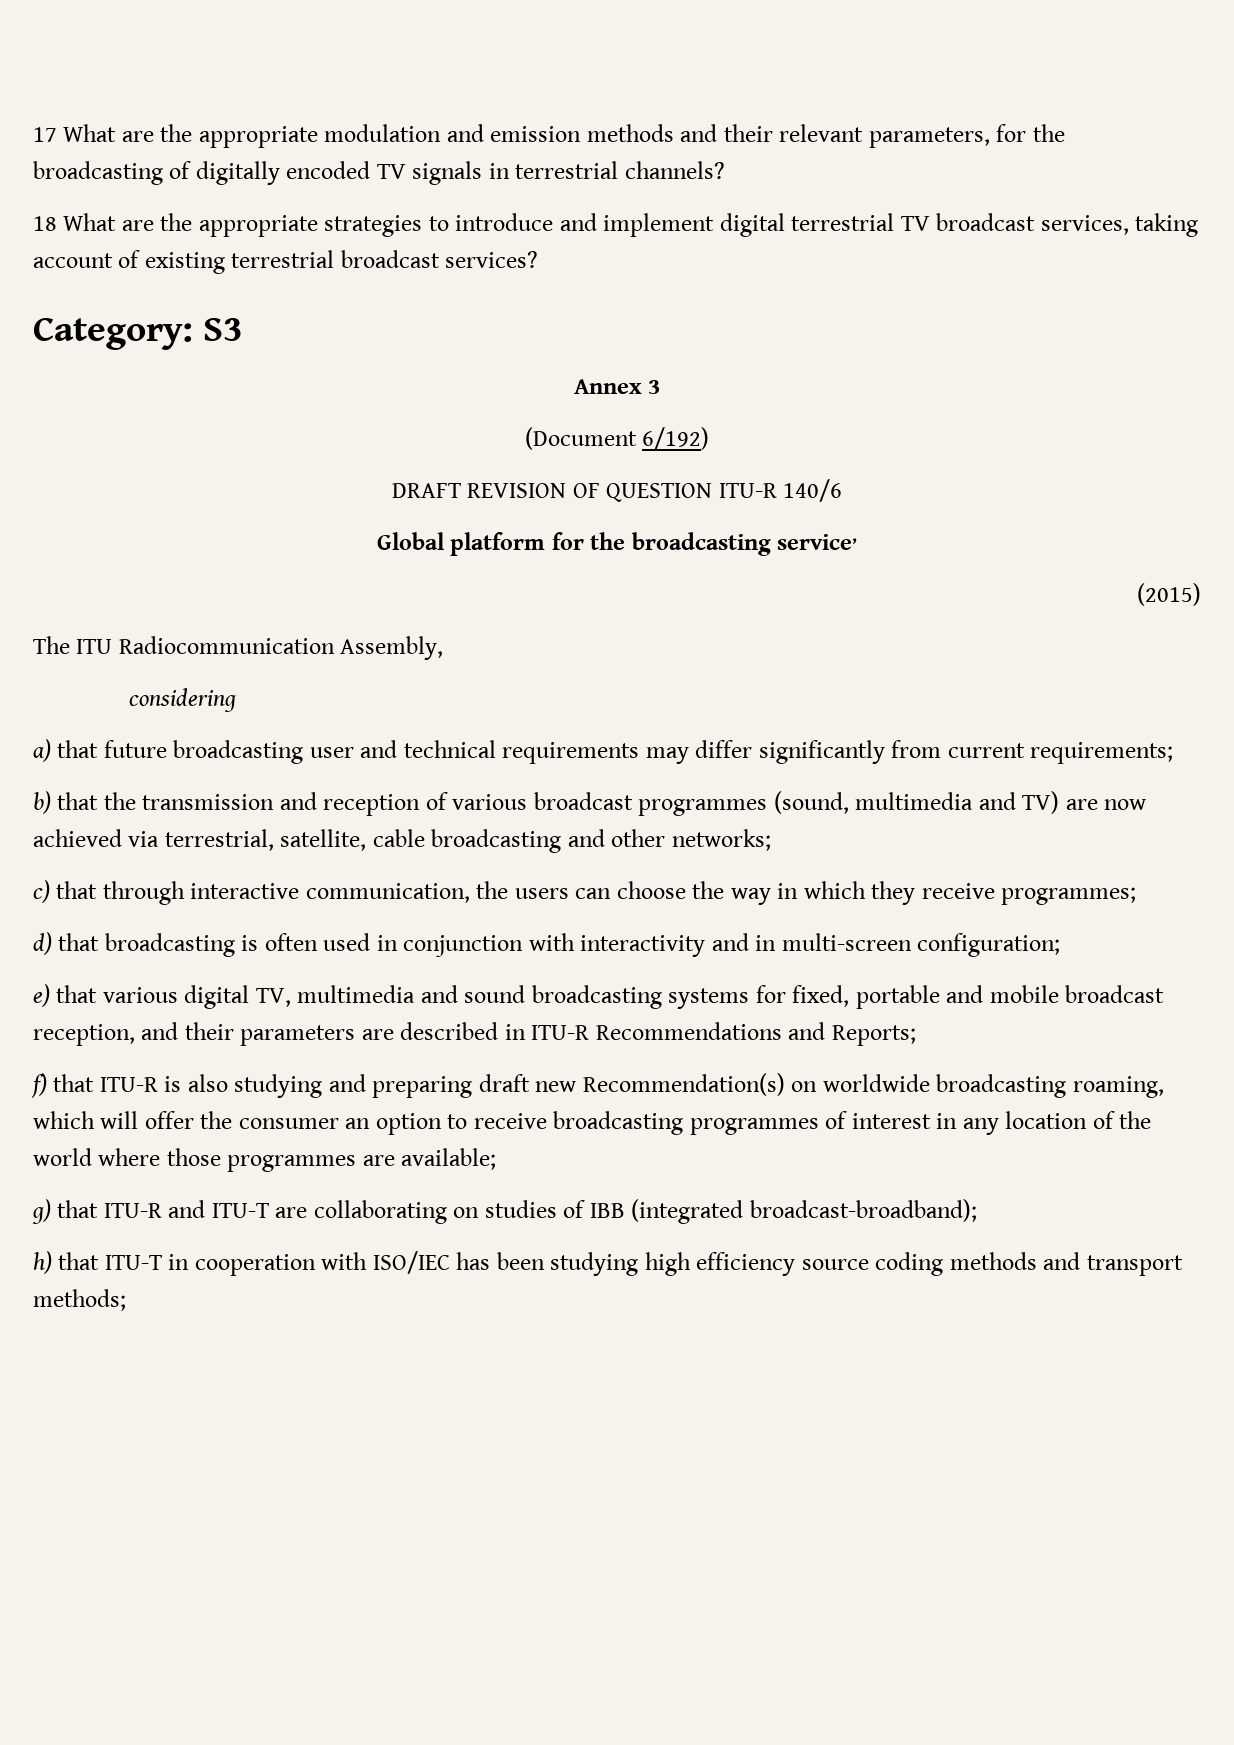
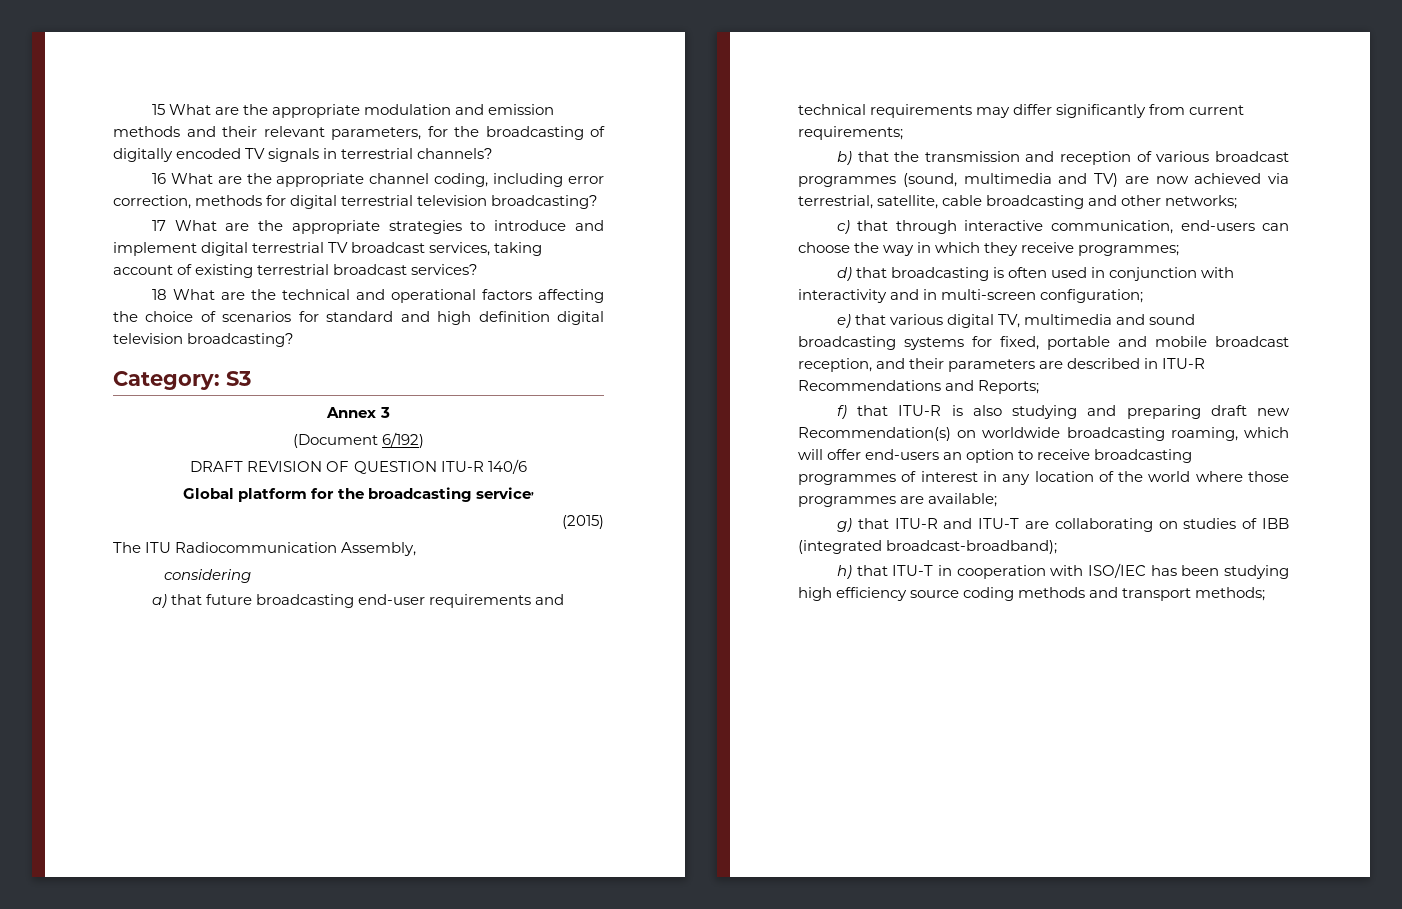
- 17 What are the appropriate modulation and emission methods and their relevant parameters, for the broadcasting of digitally encoded TV signals in terrestrial channels?
+ 15 What are the appropriate modulation and emission methods and their relevant parameters, for the broadcasting of digitally encoded TV signals in terrestrial channels?
- 18 What are the appropriate strategies to introduce and implement digital terrestrial TV broadcast services, taking account of existing terrestrial broadcast services?
+ 16 What are the appropriate channel coding, including error correction, methods for digital terrestrial television broadcasting?
+ 17 What are the appropriate strategies to introduce and implement digital terrestrial TV broadcast services, taking account of existing terrestrial broadcast services?
+ 18 What are the technical and operational factors affecting the choice of scenarios for standard and high definition digital television broadcasting?
- a) that future broadcasting user and technical requirements may differ significantly from current requirements;
+ a) that future broadcasting end-user requirements and technical requirements may differ significantly from current requirements;
- c) that through interactive communication, the users can choose the way in which they receive programmes;
+ c) that through interactive communication, end-users can choose the way in which they receive programmes;
- f) that ITU-R is also studying and preparing draft new Recommendation(s) on worldwide broadcasting roaming, which will offer the consumer an option to receive broadcasting programmes of interest in any location of the world where those programmes are available;
+ f) that ITU-R is also studying and preparing draft new Recommendation(s) on worldwide broadcasting roaming, which will offer end-users an option to receive broadcasting programmes of interest in any location of the world where those programmes are available;

